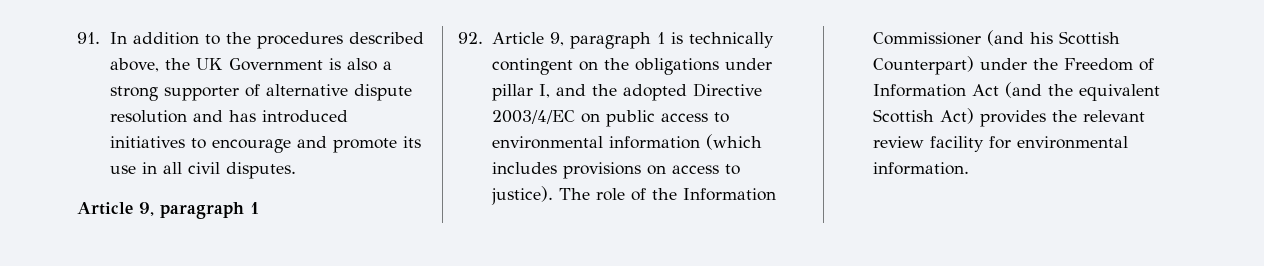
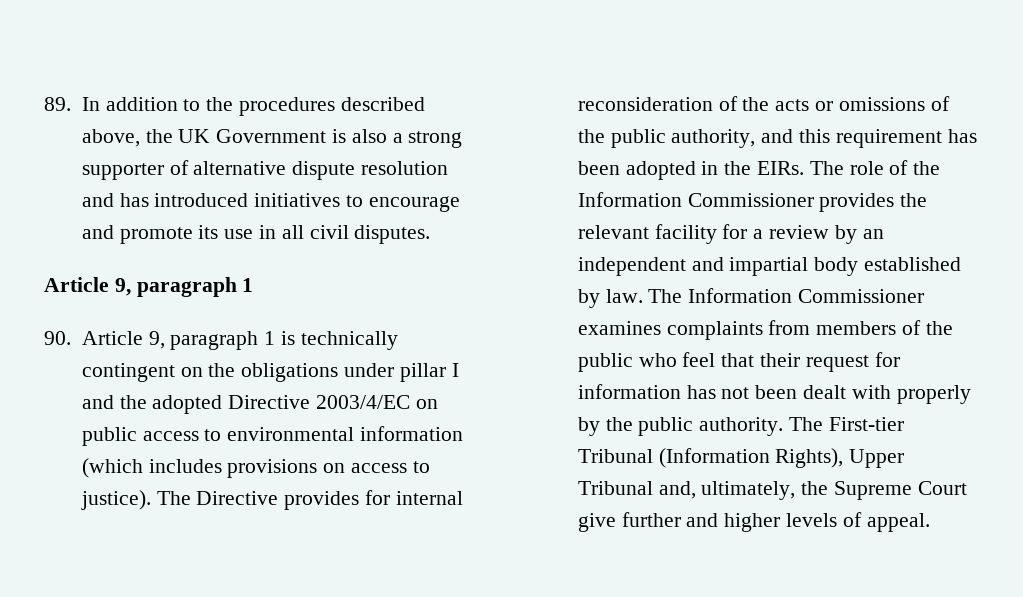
- 91. In addition to the procedures described above, the UK Government is also a strong supporter of alternative dispute resolution and has introduced initiatives to encourage and promote its use in all civil disputes.
+ 89. In addition to the procedures described above, the UK Government is also a strong supporter of alternative dispute resolution and has introduced initiatives to encourage and promote its use in all civil disputes.
- 92. Article 9, paragraph 1 is technically contingent on the obligations under pillar I, and the adopted Directive 2003/4/EC on public access to environmental information (which includes provisions on access to justice).
+ 90. Article 9, paragraph 1 is technically contingent on the obligations under pillar I and the adopted Directive 2003/4/EC on public access to environmental information (which includes provisions on access to justice).
- The role of the Information Commissioner (and his Scottish Counterpart) under the Freedom of Information Act (and the equivalent Scottish Act) provides the relevant review facility for environmental information.
+ The Directive provides for internal reconsideration of the acts or omissions of the public authority, and this requirement has been adopted in the EIRs. The role of the Information Commissioner provides the relevant facility for a review by an independent and impartial body established by law. The Information Commissioner examines complaints from members of the public who feel that their request for information has not been dealt with properly by the public authority. The First-tier Tribunal (Information Rights), Upper Tribunal and, ultimately, the Supreme Court give further and higher levels of appeal.

